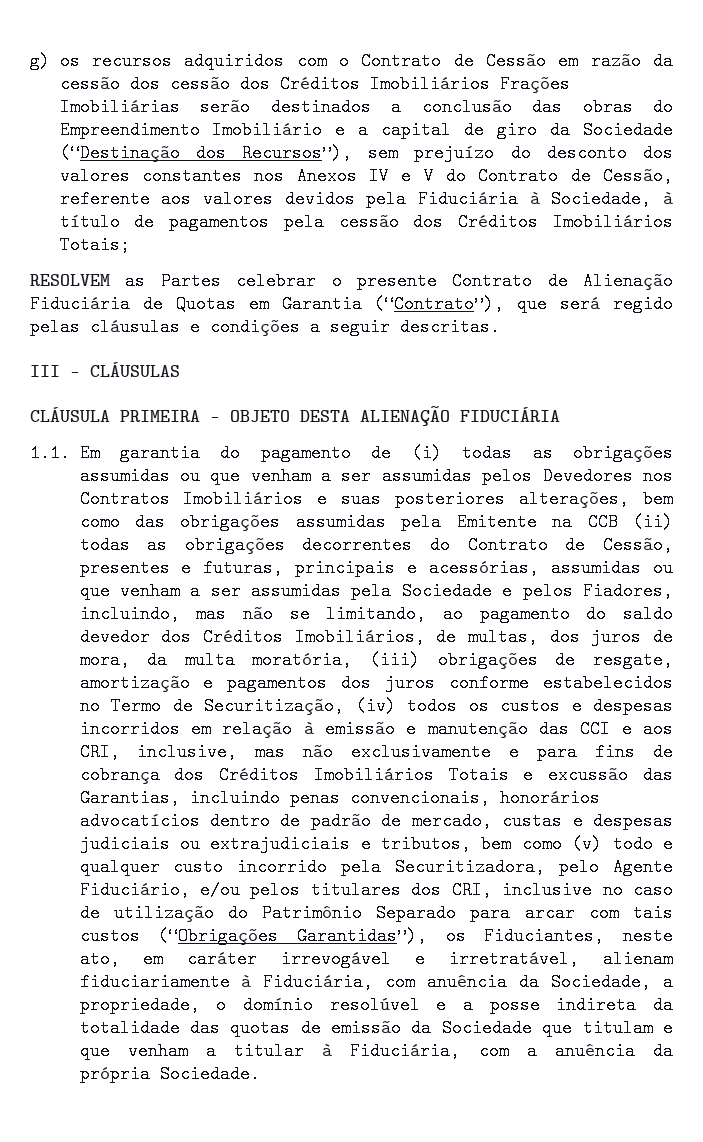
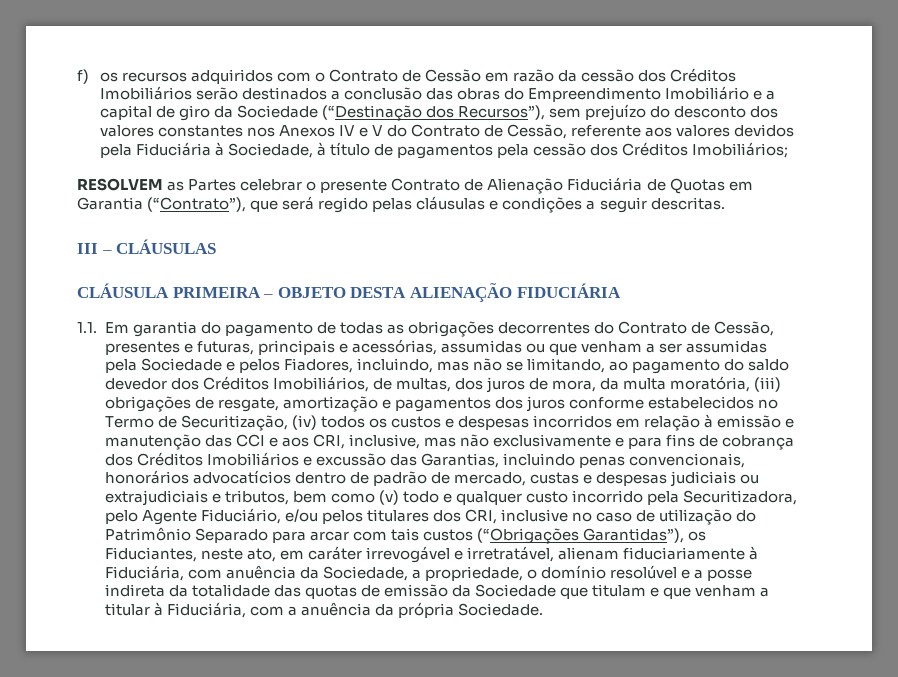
- g) os recursos adquiridos com o Contrato de Cessão em razão da cessão dos cessão dos Créditos Imobiliários Frações Imobiliárias serão destinados a conclusão das obras do Empreendimento Imobiliário e a capital de giro da Sociedade (“Destinação dos Recursos”), sem prejuízo do desconto dos valores constantes nos Anexos IV e V do Contrato de Cessão, referente aos valores devidos pela Fiduciária à Sociedade, à título de pagamentos pela cessão dos Créditos Imobiliários Totais;
+ f) os recursos adquiridos com o Contrato de Cessão em razão da cessão dos Créditos Imobiliários serão destinados a conclusão das obras do Empreendimento Imobiliário e a capital de giro da Sociedade (“Destinação dos Recursos”), sem prejuízo do desconto dos valores constantes nos Anexos IV e V do Contrato de Cessão, referente aos valores devidos pela Fiduciária à Sociedade, à título de pagamentos pela cessão dos Créditos Imobiliários;
- 1.1. Em garantia do pagamento de (i) todas as obrigações assumidas ou que venham a ser assumidas pelos Devedores nos Contratos Imobiliários e suas posteriores alterações, bem como das obrigações assumidas pela Emitente na CCB (ii) todas as obrigações decorrentes do Contrato de Cessão, presentes e futuras, principais e acessórias, assumidas ou que venham a ser assumidas pela Sociedade e pelos Fiadores, incluindo, mas não se limitando, ao pagamento do saldo devedor dos Créditos Imobiliários, de multas, dos juros de mora, da multa moratória, (iii) obrigações de resgate, amortização e pagamentos dos juros conforme estabelecidos no Termo de Securitização, (iv) todos os custos e despesas incorridos em relação à emissão e manutenção das CCI e aos CRI, inclusive, mas não exclusivamente e para fins de cobrança dos Créditos Imobiliários Totais e excussão das Garantias, incluindo penas convencionais, honorários advocatícios dentro de padrão de mercado, custas e despesas judiciais ou extrajudiciais e tributos, bem como (v) todo e qualquer custo incorrido pela Securitizadora, pelo Agente Fiduciário, e/ou pelos titulares dos CRI, inclusive no caso de utilização do Patrimônio Separado para arcar com tais custos (“Obrigações Garantidas”), os Fiduciantes, neste ato, em caráter irrevogável e irretratável, alienam fiduciariamente à Fiduciária, com anuência da Sociedade, a propriedade, o domínio resolúvel e a posse indireta da totalidade das quotas de emissão da Sociedade que titulam e que venham a titular à Fiduciária, com a anuência da própria Sociedade.
+ 1.1. Em garantia do pagamento de todas as obrigações decorrentes do Contrato de Cessão, presentes e futuras, principais e acessórias, assumidas ou que venham a ser assumidas pela Sociedade e pelos Fiadores, incluindo, mas não se limitando, ao pagamento do saldo devedor dos Créditos Imobiliários, de multas, dos juros de mora, da multa moratória, (iii) obrigações de resgate, amortização e pagamentos dos juros conforme estabelecidos no Termo de Securitização, (iv) todos os custos e despesas incorridos em relação à emissão e manutenção das CCI e aos CRI, inclusive, mas não exclusivamente e para fins de cobrança dos Créditos Imobiliários e excussão das Garantias, incluindo penas convencionais, honorários advocatícios dentro de padrão de mercado, custas e despesas judiciais ou extrajudiciais e tributos, bem como (v) todo e qualquer custo incorrido pela Securitizadora, pelo Agente Fiduciário, e/ou pelos titulares dos CRI, inclusive no caso de utilização do Patrimônio Separado para arcar com tais custos (“Obrigações Garantidas”), os Fiduciantes, neste ato, em caráter irrevogável e irretratável, alienam fiduciariamente à Fiduciária, com anuência da Sociedade, a propriedade, o domínio resolúvel e a posse indireta da totalidade das quotas de emissão da Sociedade que titulam e que venham a titular à Fiduciária, com a anuência da própria Sociedade.

